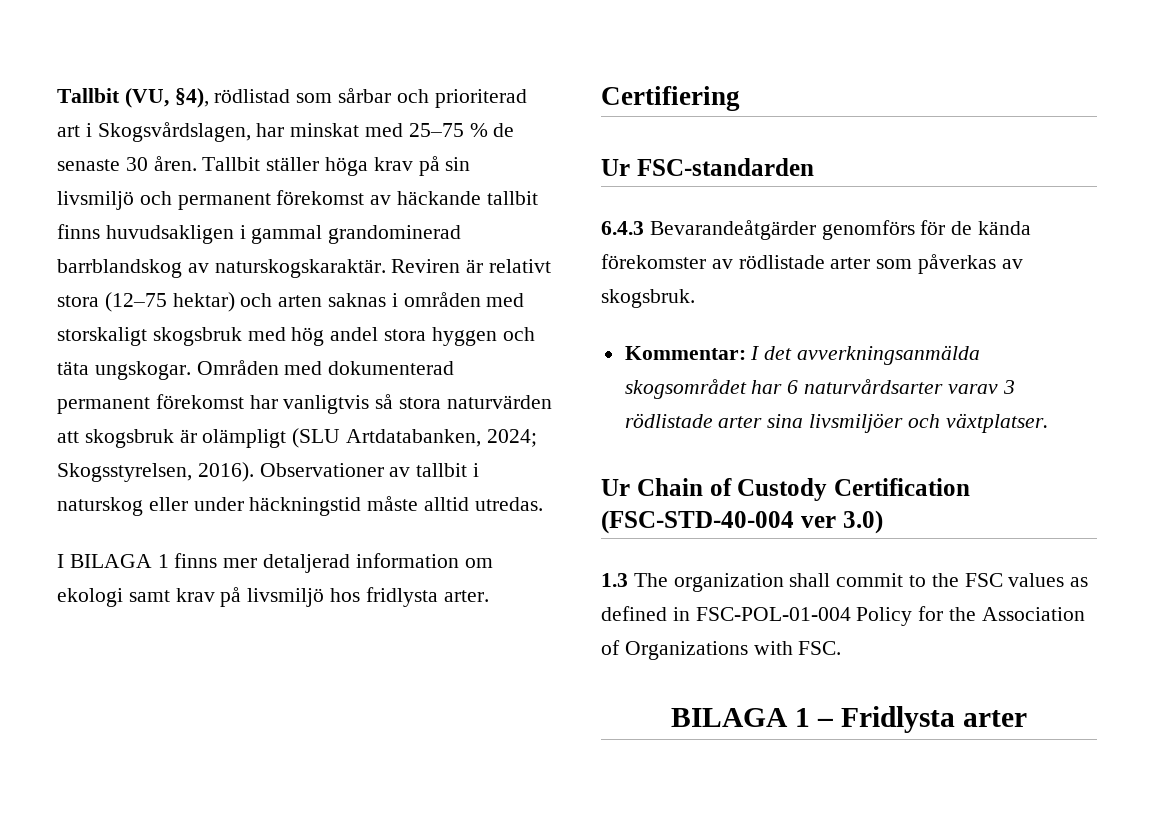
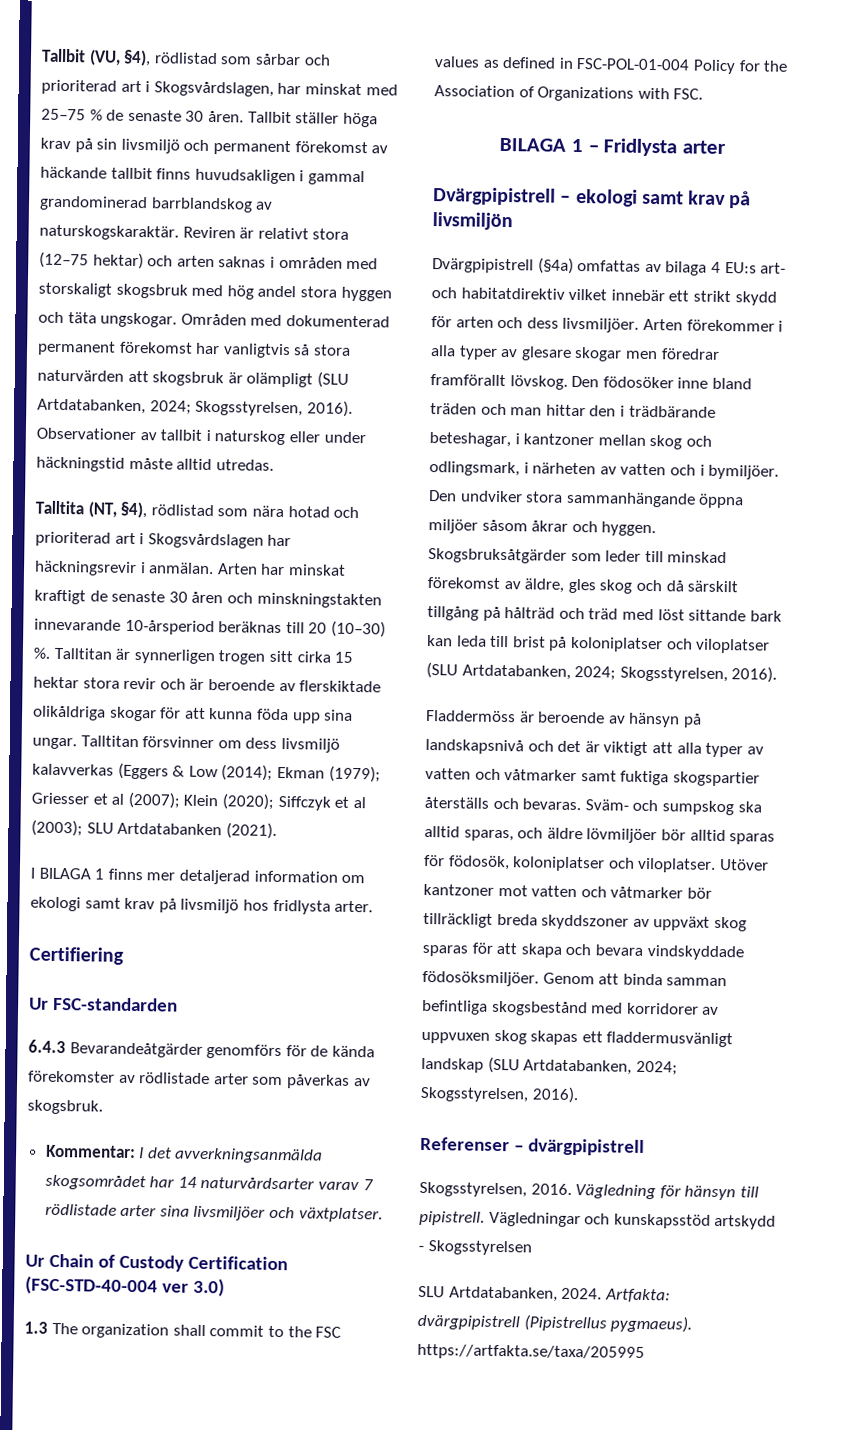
+ Talltita (NT, §4), rödlistad som nära hotad och prioriterad art i Skogsvårdslagen har häckningsrevir i anmälan. Arten har minskat kraftigt de senaste 30 åren och minskningstakten innevarande 10-årsperiod beräknas till 20 (10–30) %. Talltitan är synnerligen trogen sitt cirka 15 hektar stora revir och är beroende av flerskiktade olikåldriga skogar för att kunna föda upp sina ungar. Talltitan försvinner om dess livsmiljö kalavverkas (Eggers & Low (2014); Ekman (1979); Griesser et al (2007); Klein (2020); Siffczyk et al (2003); SLU Artdatabanken (2021).
- Kommentar: I det avverkningsanmälda skogsområdet har 6 naturvårdsarter varav 3 rödlistade arter sina livsmiljöer och växtplatser.
+ Kommentar: I det avverkningsanmälda skogsområdet har 14 naturvårdsarter varav 7 rödlistade arter sina livsmiljöer och växtplatser.
+ Dvärgpipistrell – ekologi samt krav på livsmiljön
+ Dvärgpipistrell (§4a) omfattas av bilaga 4 EU:s art- och habitatdirektiv vilket innebär ett strikt skydd för arten och dess livsmiljöer. Arten förekommer i alla typer av glesare skogar men föredrar framförallt lövskog. Den födosöker inne bland träden och man hittar den i trädbärande beteshagar, i kantzoner mellan skog och odlingsmark, i närheten av vatten och i bymiljöer. Den undviker stora sammanhängande öppna miljöer såsom åkrar och hyggen. Skogsbruksåtgärder som leder till minskad förekomst av äldre, gles skog och då särskilt tillgång på hålträd och träd med löst sittande bark kan leda till brist på koloniplatser och viloplatser (SLU Artdatabanken, 2024; Skogsstyrelsen, 2016).
+ Fladdermöss är beroende av hänsyn på landskapsnivå och det är viktigt att alla typer av vatten och våtmarker samt fuktiga skogspartier återställs och bevaras. Sväm- och sumpskog ska alltid sparas, och äldre lövmiljöer bör alltid sparas för födosök, koloniplatser och viloplatser. Utöver kantzoner mot vatten och våtmarker bör tillräckligt breda skyddszoner av uppväxt skog sparas för att skapa och bevara vindskyddade födosöksmiljöer. Genom att binda samman befintliga skogsbestånd med korridorer av uppvuxen skog skapas ett fladdermusvänligt landskap (SLU Artdatabanken, 2024; Skogsstyrelsen, 2016).
+ Referenser – dvärgpipistrell
+ Skogsstyrelsen, 2016. Vägledning för hänsyn till pipistrell. Vägledningar och kunskapsstöd artskydd - Skogsstyrelsen
+ SLU Artdatabanken, 2024. Artfakta: dvärgpipistrell (Pipistrellus pygmaeus). https://artfakta.se/taxa/205995

